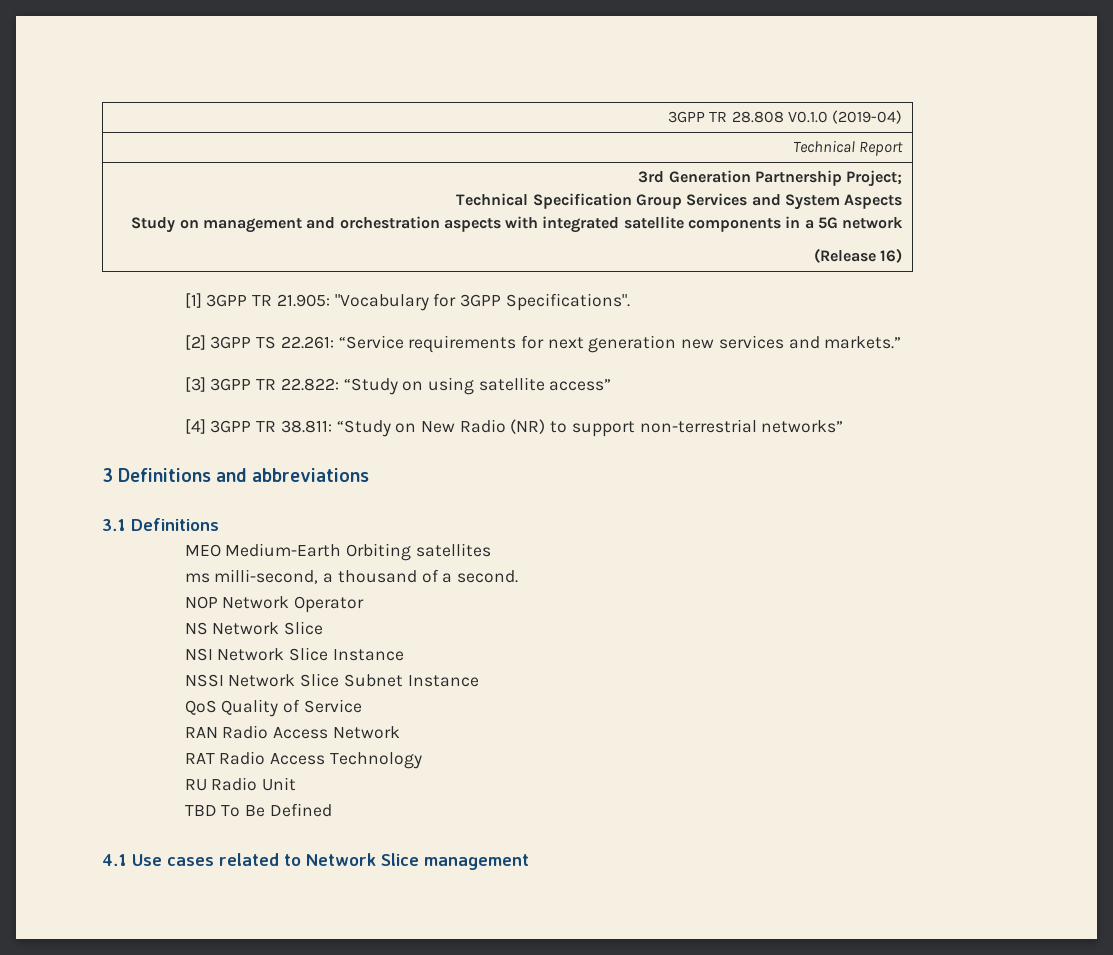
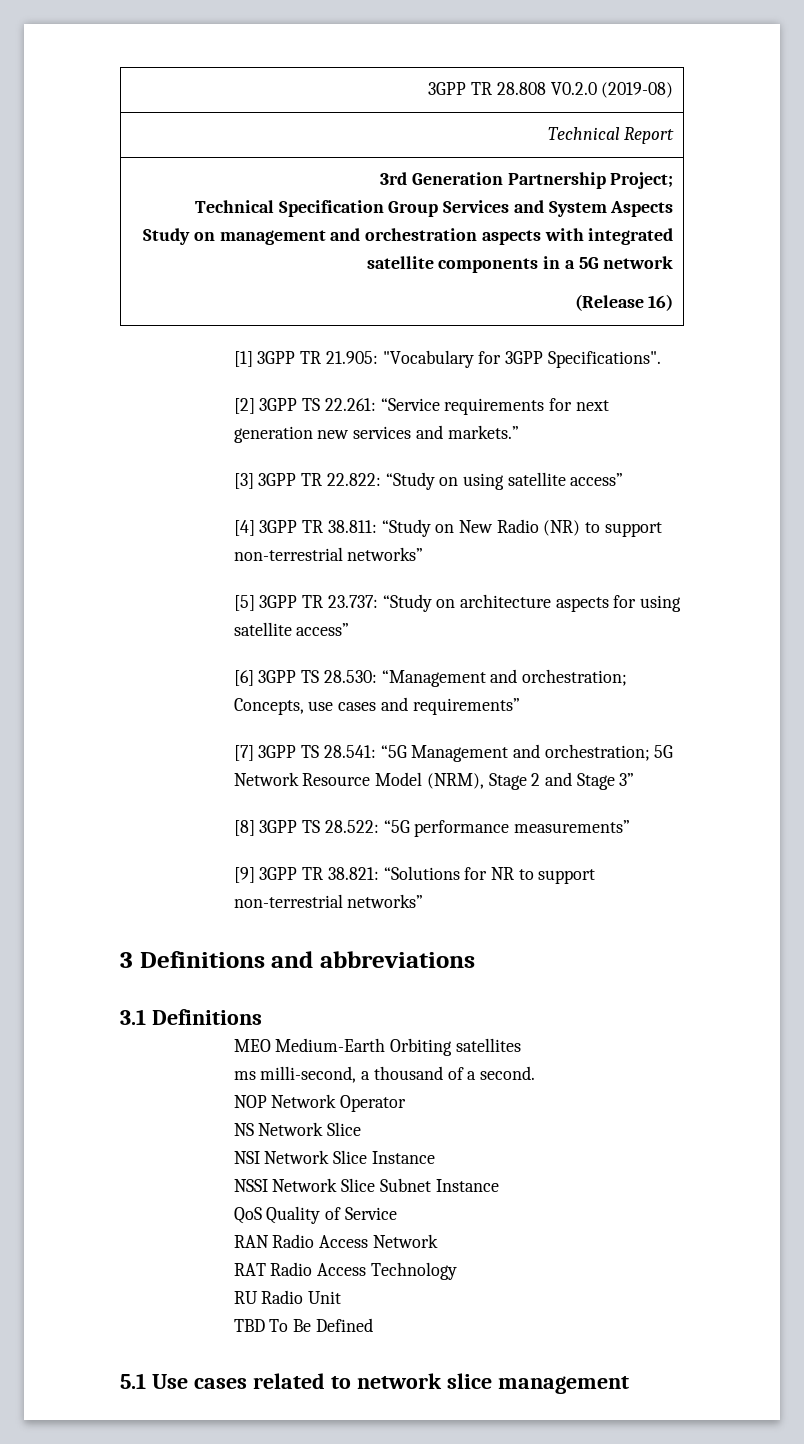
- 3GPP TR 28.808 V0.1.0 (2019-04)
+ 3GPP TR 28.808 V0.2.0 (2019-08)
+ [5] 3GPP TR 23.737: “Study on architecture aspects for using satellite access”
+ [6] 3GPP TS 28.530: “Management and orchestration; Concepts, use cases and requirements”
+ [7] 3GPP TS 28.541: “5G Management and orchestration; 5G Network Resource Model (NRM), Stage 2 and Stage 3”
+ [8] 3GPP TS 28.522: “5G performance measurements”
+ [9] 3GPP TR 38.821: “Solutions for NR to support non-terrestrial networks”
- 4.1 Use cases related to Network Slice management
+ 5.1 Use cases related to network slice management

